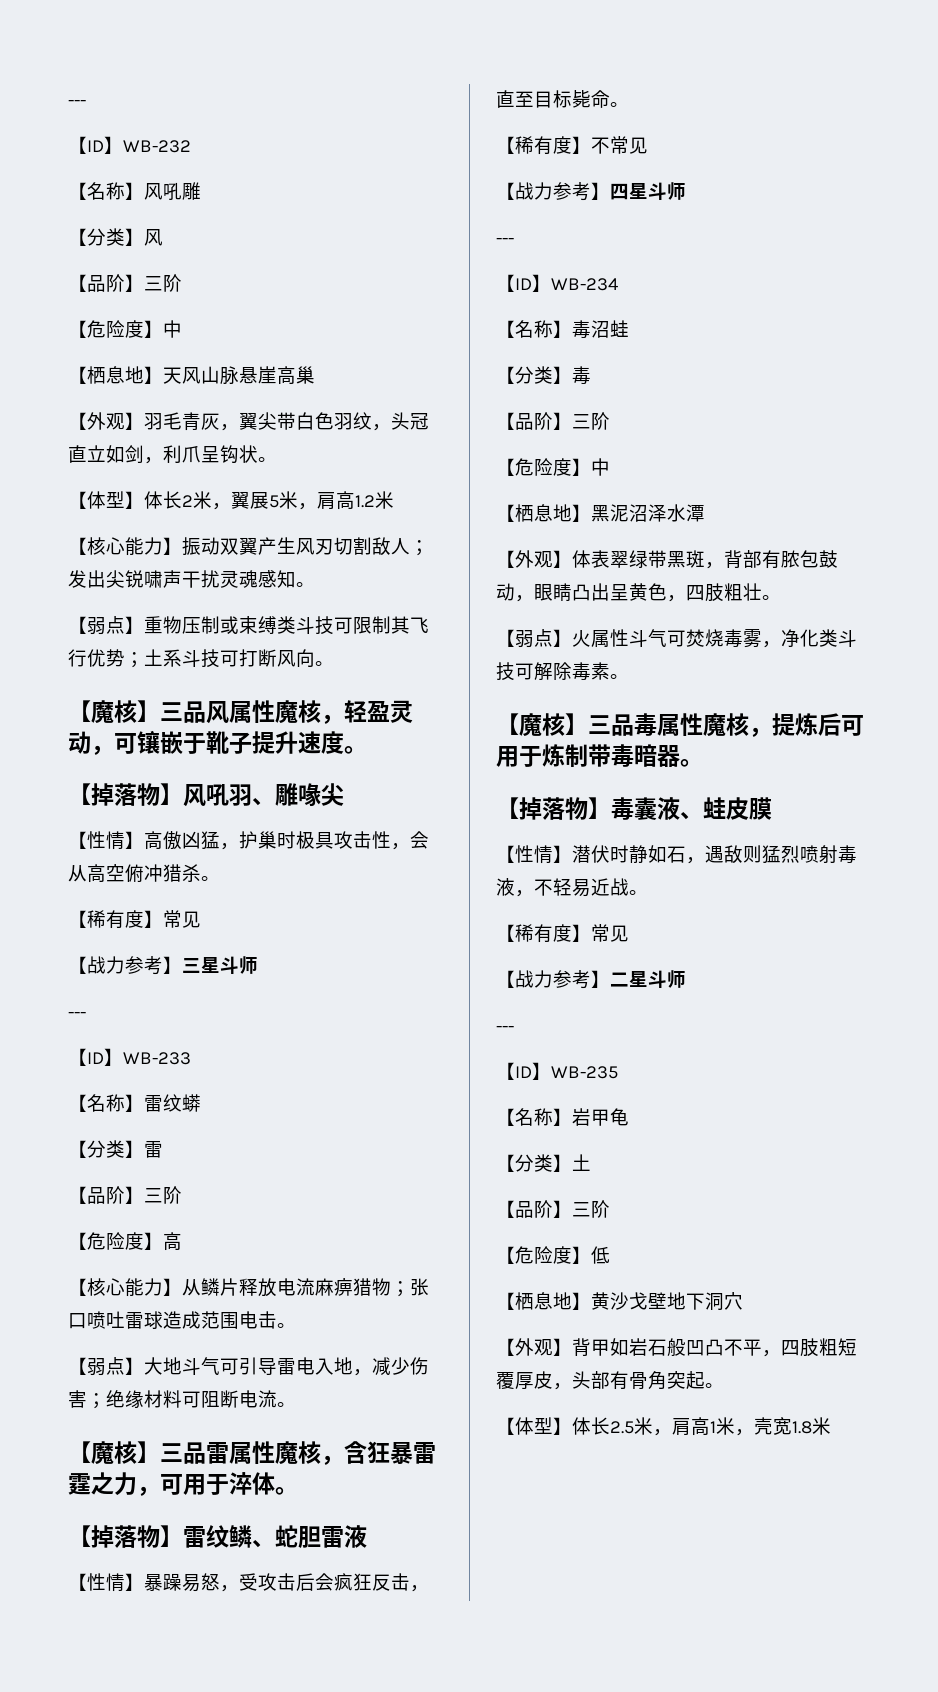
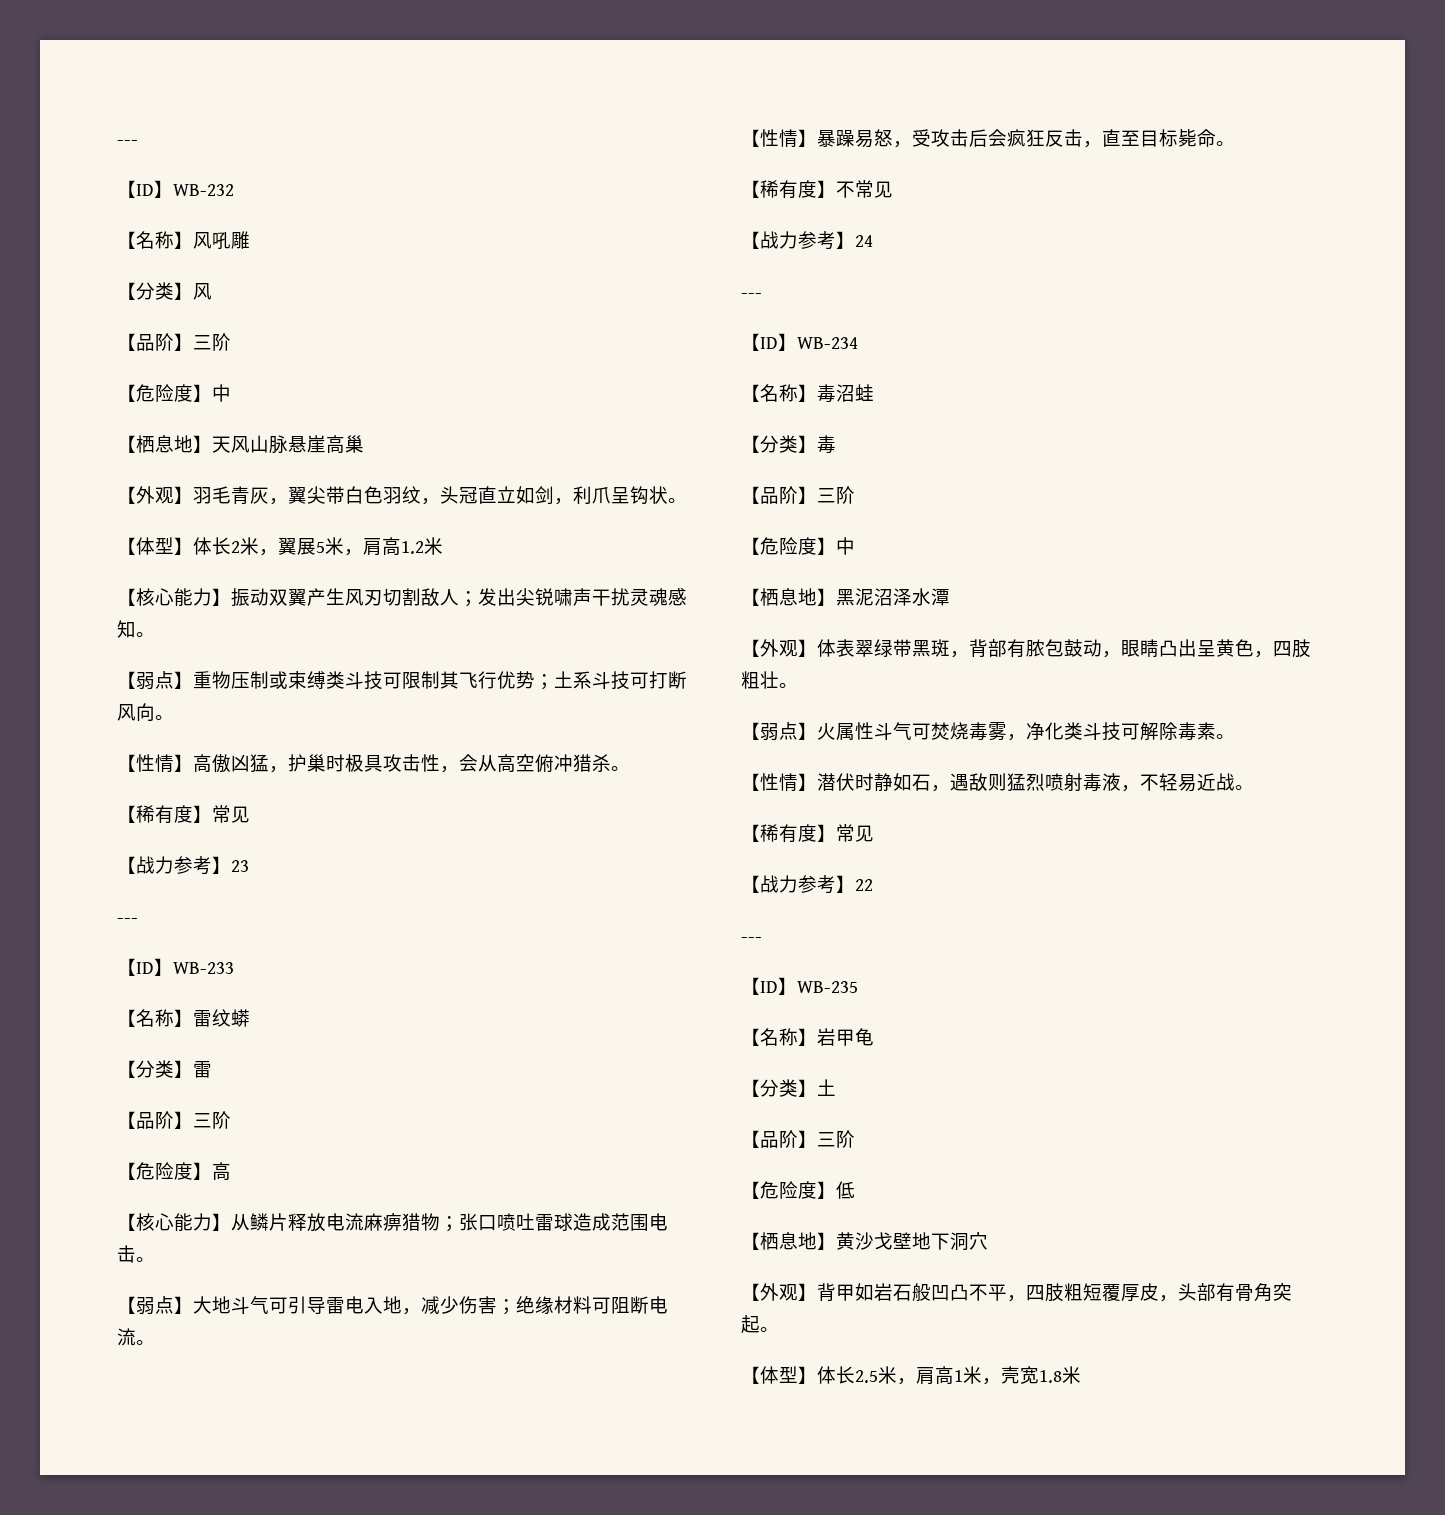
- 【魔核】三品风属性魔核，轻盈灵动，可镶嵌于靴子提升速度。
- 【掉落物】风吼羽、雕喙尖
- 【战力参考】三星斗师
+ 【战力参考】23
- 【魔核】三品雷属性魔核，含狂暴雷霆之力，可用于淬体。
- 【掉落物】雷纹鳞、蛇胆雷液
- 【战力参考】四星斗师
+ 【战力参考】24
- 【魔核】三品毒属性魔核，提炼后可用于炼制带毒暗器。
- 【掉落物】毒囊液、蛙皮膜
- 【战力参考】二星斗师
+ 【战力参考】22

